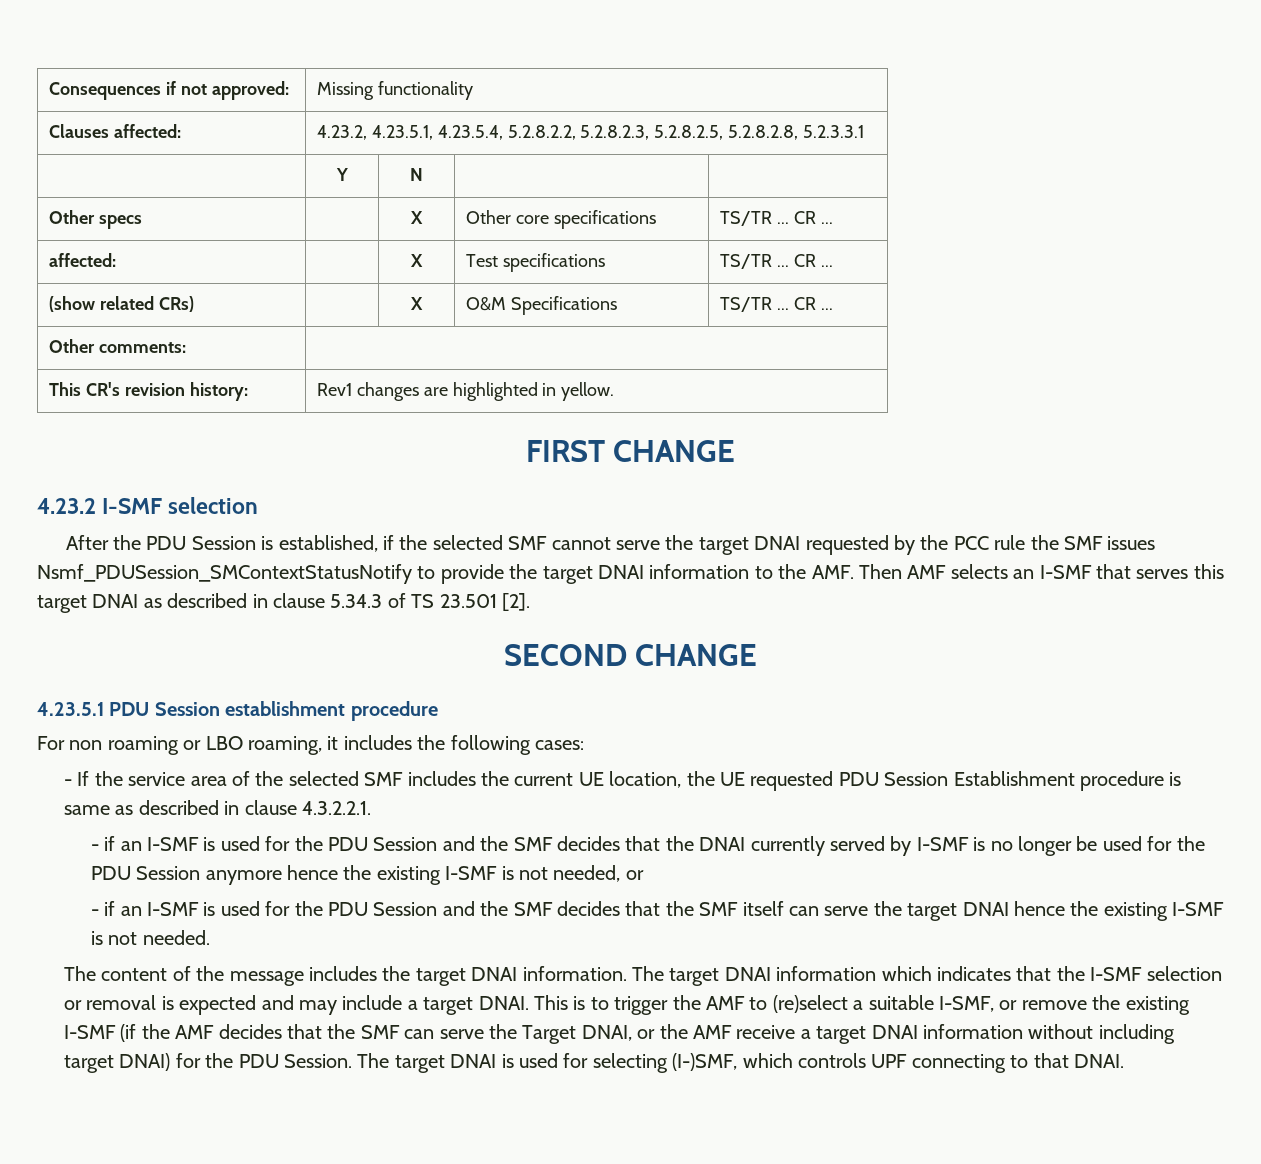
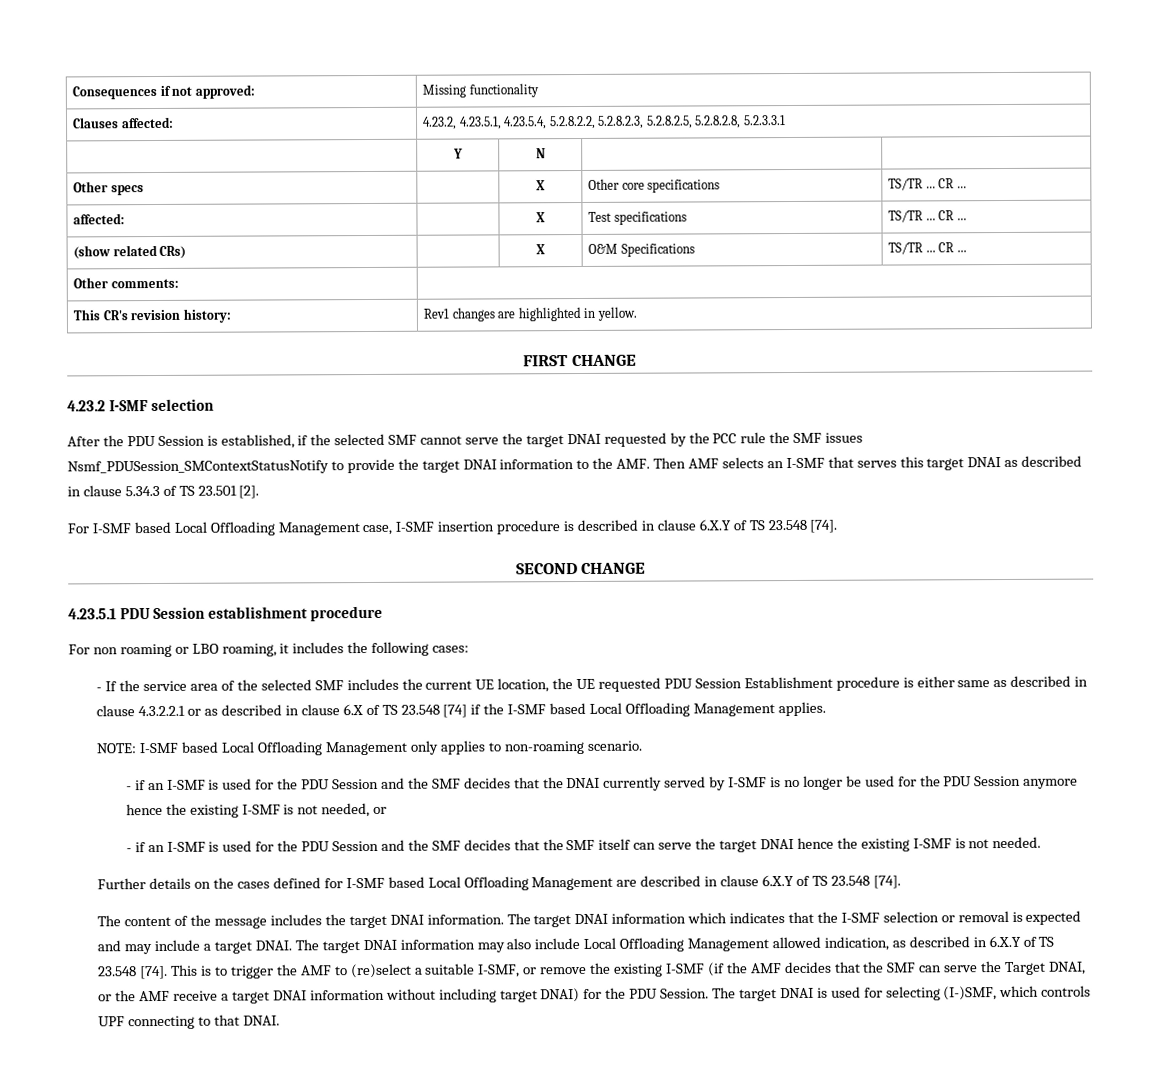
+ For I-SMF based Local Offloading Management case, I-SMF insertion procedure is described in clause 6.X.Y of TS 23.548 [74].
- - If the service area of the selected SMF includes the current UE location, the UE requested PDU Session Establishment procedure is same as described in clause 4.3.2.2.1.
+ - If the service area of the selected SMF includes the current UE location, the UE requested PDU Session Establishment procedure is either same as described in clause 4.3.2.2.1 or as described in clause 6.X of TS 23.548 [74] if the I-SMF based Local Offloading Management applies.
+ NOTE: I-SMF based Local Offloading Management only applies to non-roaming scenario.
+ Further details on the cases defined for I-SMF based Local Offloading Management are described in clause 6.X.Y of TS 23.548 [74].
+ The target DNAI information may also include Local Offloading Management allowed indication, as described in 6.X.Y of TS 23.548 [74].

